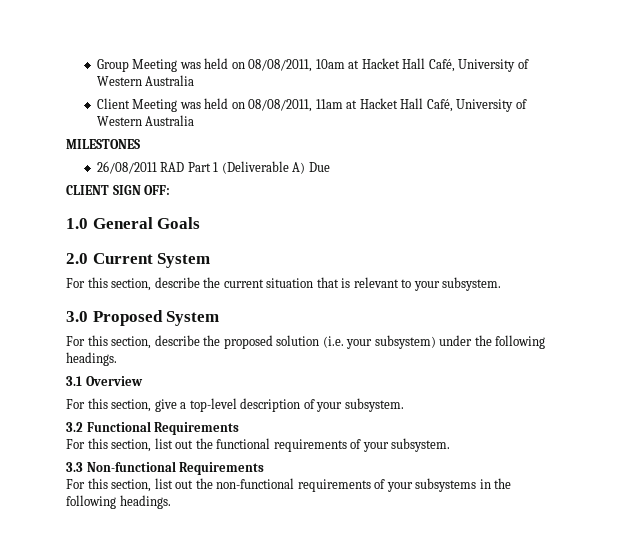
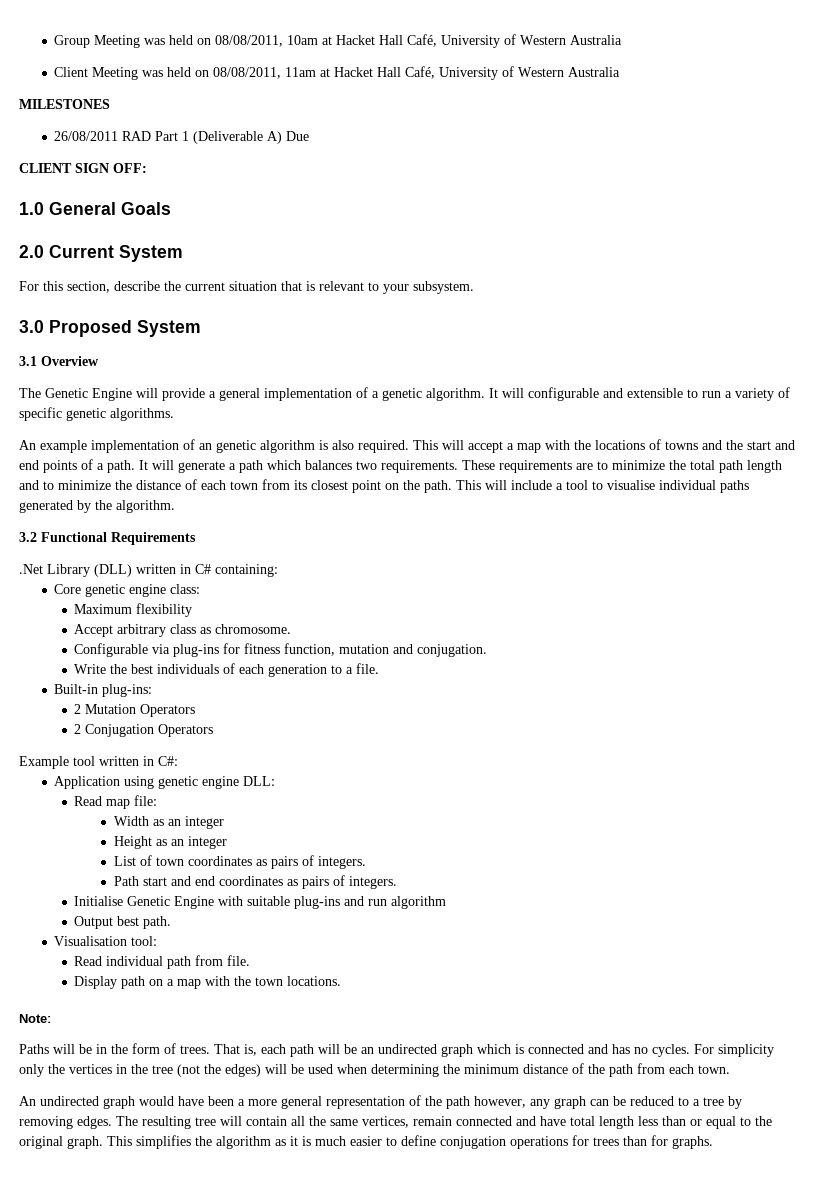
- For this section, describe the proposed solution (i.e. your subsystem) under the following headings.
  3.1 Overview
- For this section, give a top-level description of your subsystem.
+ The Genetic Engine will provide a general implementation of a genetic algorithm. It will configurable and extensible to run a variety of specific genetic algorithms.
+ An example implementation of an genetic algorithm is also required. This will accept a map with the locations of towns and the start and end points of a path. It will generate a path which balances two requirements. These requirements are to minimize the total path length and to minimize the distance of each town from its closest point on the path. This will include a tool to visualise individual paths generated by the algorithm.
  3.2 Functional Requirements
- For this section, list out the functional requirements of your subsystem.
- 3.3 Non-functional Requirements
- For this section, list out the non-functional requirements of your subsystems in the following headings.
+ .Net Library (DLL) written in C# containing:
+ Core genetic engine class:
+ Maximum flexibility
+ Accept arbitrary class as chromosome.
+ Configurable via plug-ins for fitness function, mutation and conjugation.
+ Write the best individuals of each generation to a file.
+ Built-in plug-ins:
+ 2 Mutation Operators
+ 2 Conjugation Operators
+ Example tool written in C#:
+ Application using genetic engine DLL:
+ Read map file:
+ Width as an integer
+ Height as an integer
+ List of town coordinates as pairs of integers.
+ Path start and end coordinates as pairs of integers.
+ Initialise Genetic Engine with suitable plug-ins and run algorithm
+ Output best path.
+ Visualisation tool:
+ Read individual path from file.
+ Display path on a map with the town locations.
+ Note:
+ Paths will be in the form of trees. That is, each path will be an undirected graph which is connected and has no cycles. For simplicity only the vertices in the tree (not the edges) will be used when determining the minimum distance of the path from each town.
+ An undirected graph would have been a more general representation of the path however, any graph can be reduced to a tree by removing edges. The resulting tree will contain all the same vertices, remain connected and have total length less than or equal to the original graph. This simplifies the algorithm as it is much easier to define conjugation operations for trees than for graphs.

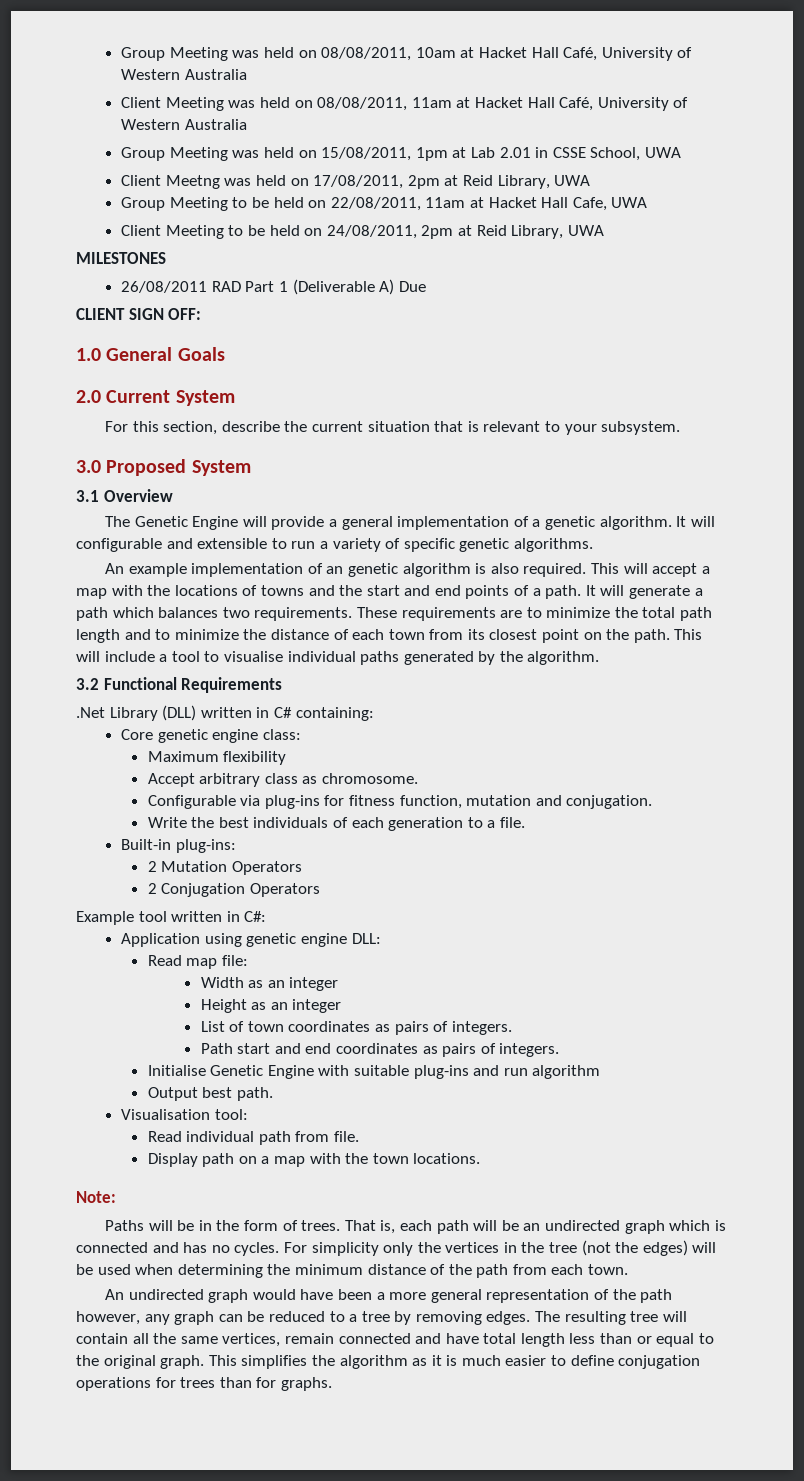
+ Group Meeting was held on 15/08/2011, 1pm at Lab 2.01 in CSSE School, UWA
+ Client Meetng was held on 17/08/2011, 2pm at Reid Library, UWA
+ Group Meeting to be held on 22/08/2011, 11am at Hacket Hall Cafe, UWA
+ Client Meeting to be held on 24/08/2011, 2pm at Reid Library, UWA

